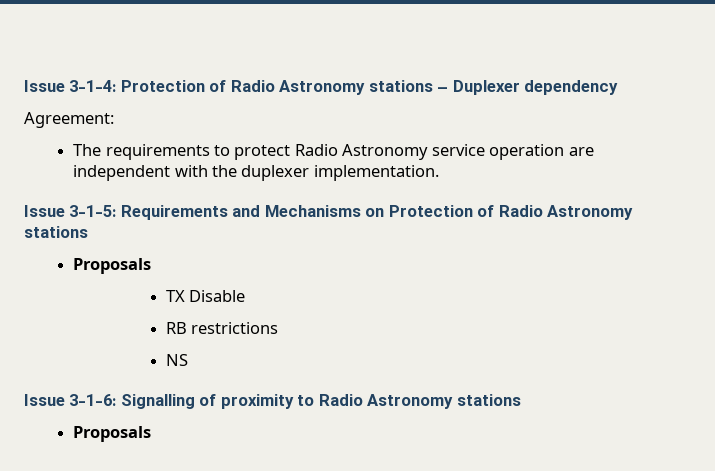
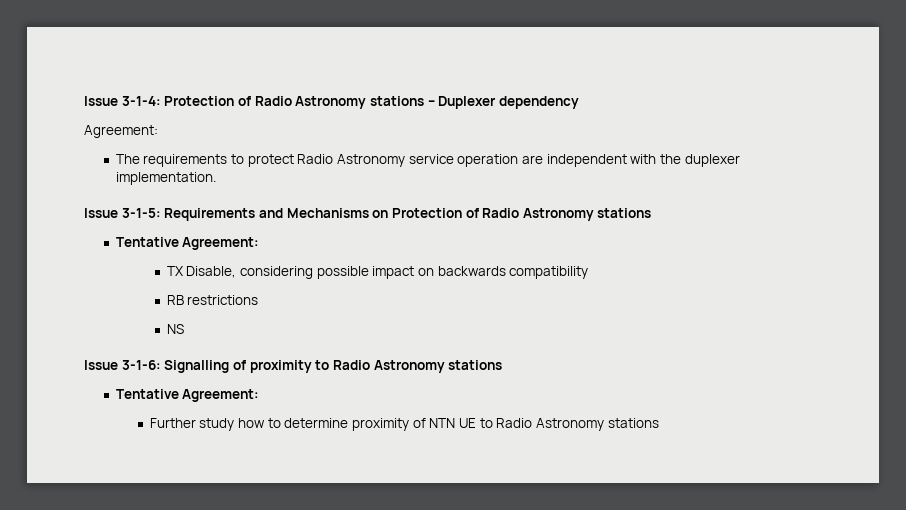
  Issue 3-1-5: Requirements and Mechanisms on Protection of Radio Astronomy stations
- Proposals
+ Tentative Agreement:
- TX Disable
+ TX Disable, considering possible impact on backwards compatibility
  Issue 3-1-6: Signalling of proximity to Radio Astronomy stations
- Proposals
+ Tentative Agreement:
+ Further study how to determine proximity of NTN UE to Radio Astronomy stations

